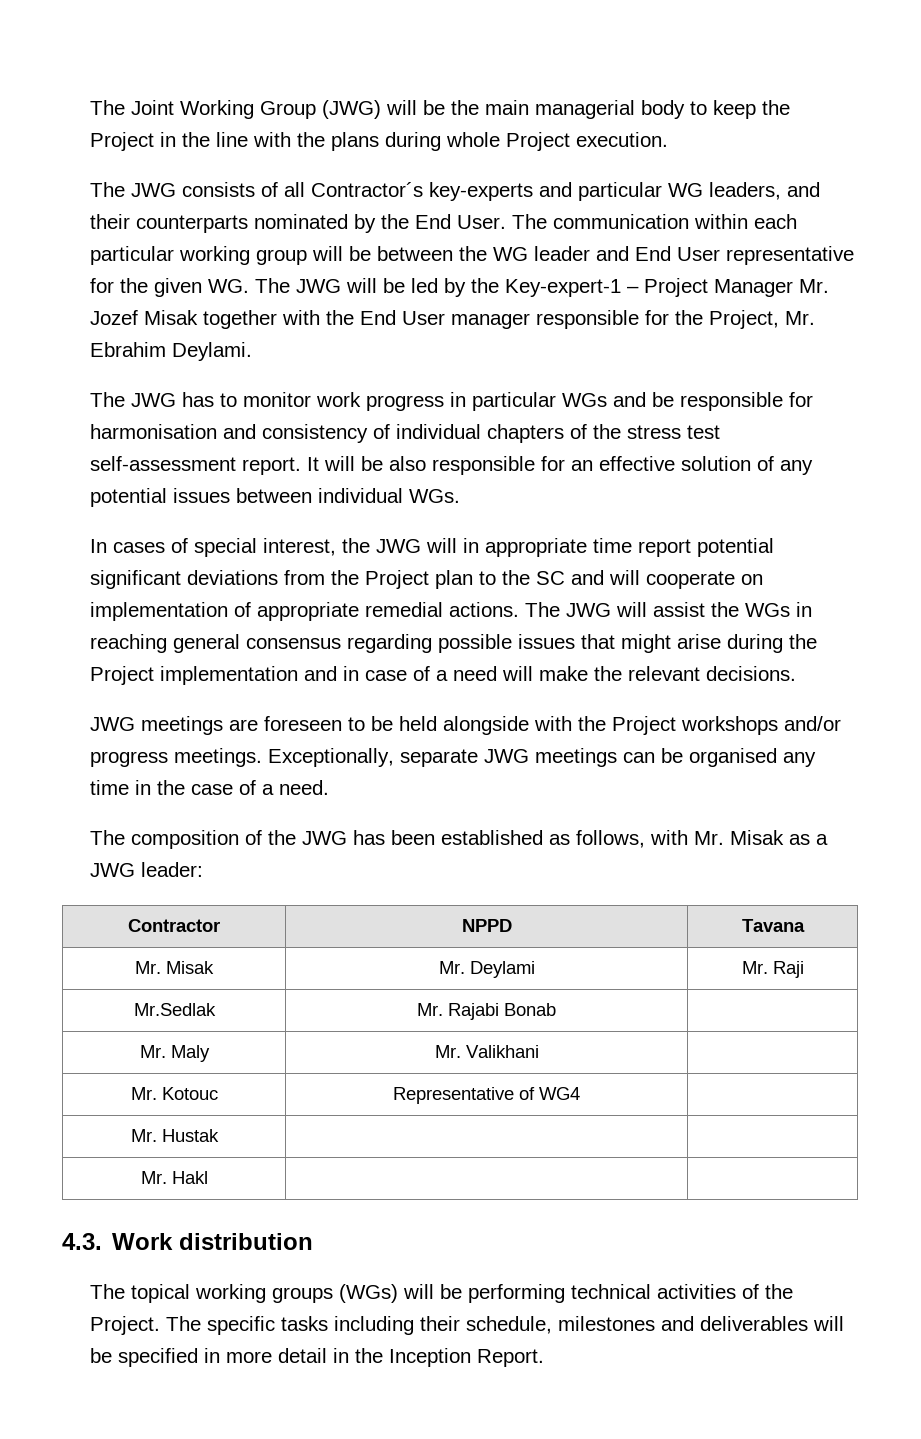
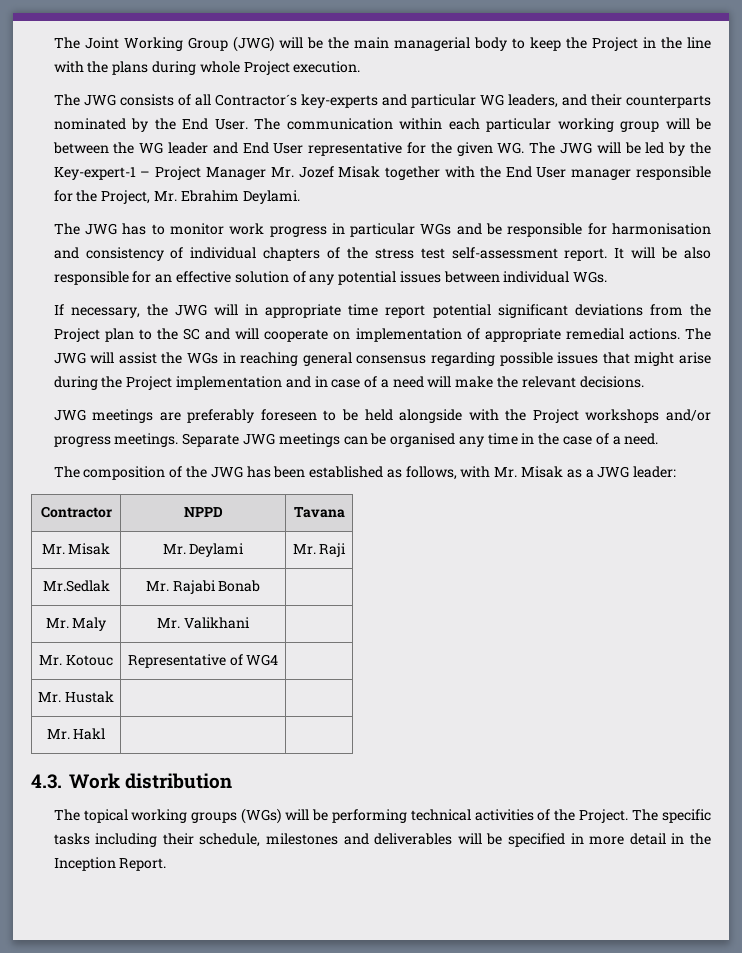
- In cases of special interest, the JWG will in appropriate time report potential significant deviations from the Project plan to the SC and will cooperate on implementation of appropriate remedial actions.
+ If necessary, the JWG will in appropriate time report potential significant deviations from the Project plan to the SC and will cooperate on implementation of appropriate remedial actions.
- JWG meetings are foreseen to be held alongside with the Project workshops and/or progress meetings.
+ JWG meetings are preferably foreseen to be held alongside with the Project workshops and/or progress meetings.
- Exceptionally, separate JWG meetings can be organised any time in the case of a need.
+ Separate JWG meetings can be organised any time in the case of a need.

